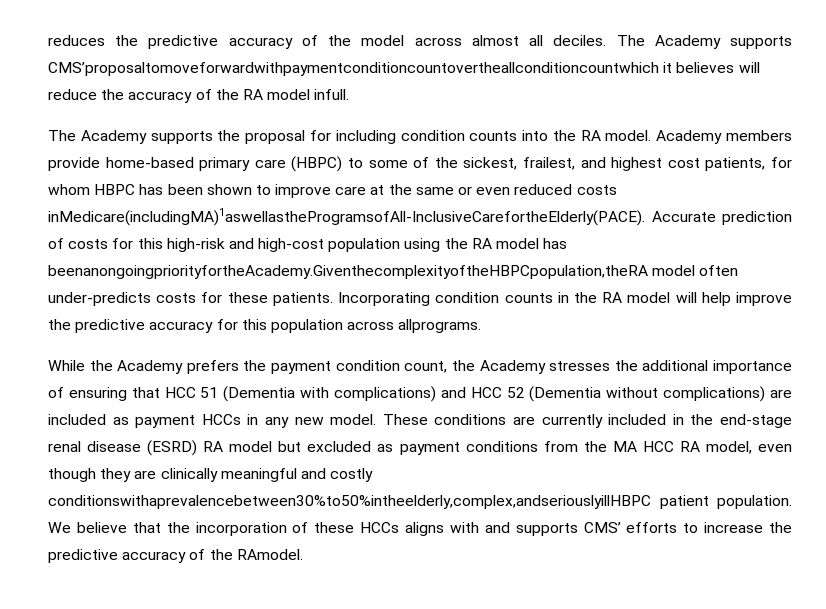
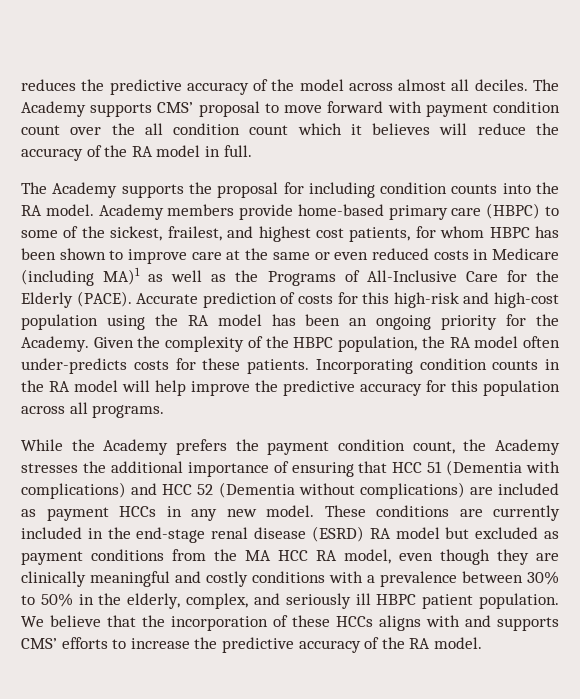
- The Academy supports CMS’proposaltomoveforwardwithpaymentconditioncountovertheallconditioncountwhich it believes will reduce the accuracy of the RA model infull.
+ The Academy supports CMS’ proposal to move forward with payment condition count over the all condition count which it believes will reduce the accuracy of the RA model in full.
- Academy members provide home-based primary care (HBPC) to some of the sickest, frailest, and highest cost patients, for whom HBPC has been shown to improve care at the same or even reduced costs inMedicare(includingMA)1aswellastheProgramsofAll-InclusiveCarefortheElderly(PACE).
+ Academy members provide home-based primary care (HBPC) to some of the sickest, frailest, and highest cost patients, for whom HBPC has been shown to improve care at the same or even reduced costs in Medicare (including MA)1 as well as the Programs of All-Inclusive Care for the Elderly (PACE).
- Accurate prediction of costs for this high-risk and high-cost population using the RA model has beenanongoingpriorityfortheAcademy.GiventhecomplexityoftheHBPCpopulation,theRA model often under-predicts costs for these patients.
+ Accurate prediction of costs for this high-risk and high-cost population using the RA model has been an ongoing priority for the Academy. Given the complexity of the HBPC population, the RA model often under-predicts costs for these patients.
- Incorporating condition counts in the RA model will help improve the predictive accuracy for this population across allprograms.
+ Incorporating condition counts in the RA model will help improve the predictive accuracy for this population across all programs.
- These conditions are currently included in the end-stage renal disease (ESRD) RA model but excluded as payment conditions from the MA HCC RA model, even though they are clinically meaningful and costly conditionswithaprevalencebetween30%to50%intheelderly,complex,andseriouslyillHBPC patient population.
+ These conditions are currently included in the end-stage renal disease (ESRD) RA model but excluded as payment conditions from the MA HCC RA model, even though they are clinically meaningful and costly conditions with a prevalence between 30% to 50% in the elderly, complex, and seriously ill HBPC patient population.
- We believe that the incorporation of these HCCs aligns with and supports CMS’ efforts to increase the predictive accuracy of the RAmodel.
+ We believe that the incorporation of these HCCs aligns with and supports CMS’ efforts to increase the predictive accuracy of the RA model.

